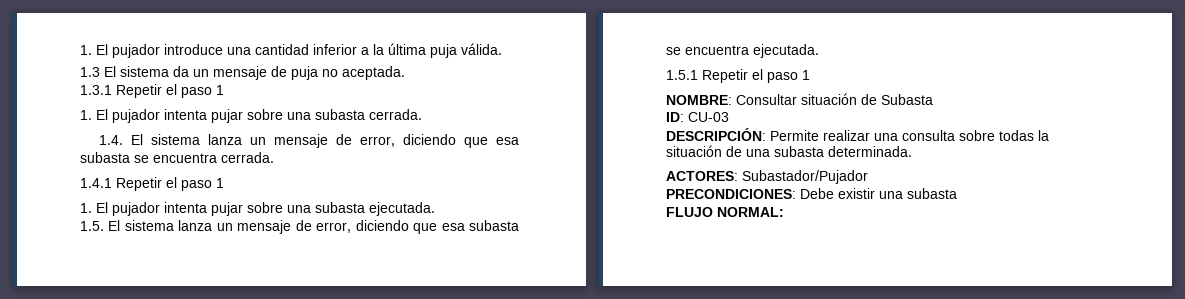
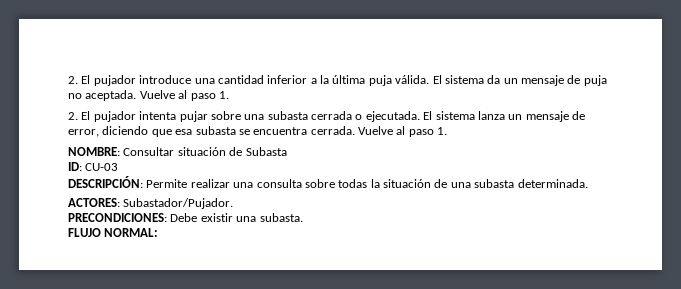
- 1. El pujador introduce una cantidad inferior a la última puja válida.
- 1.3 El sistema da un mensaje de puja no aceptada.
- 1.3.1 Repetir el paso 1
- 1. El pujador intenta pujar sobre una subasta cerrada.
- 1.4. El sistema lanza un mensaje de error, diciendo que esa subasta se encuentra cerrada.
- 1.4.1 Repetir el paso 1
- 1. El pujador intenta pujar sobre una subasta ejecutada.
- 1.5. El sistema lanza un mensaje de error, diciendo que esa subasta se encuentra ejecutada.
- 1.5.1 Repetir el paso 1
+ 2. El pujador introduce una cantidad inferior a la última puja válida. El sistema da un mensaje de puja no aceptada. Vuelve al paso 1.
+ 2. El pujador intenta pujar sobre una subasta cerrada o ejecutada. El sistema lanza un mensaje de error, diciendo que esa subasta se encuentra cerrada. Vuelve al paso 1.
- ACTORES: Subastador/Pujador
+ ACTORES: Subastador/Pujador.
- PRECONDICIONES: Debe existir una subasta
+ PRECONDICIONES: Debe existir una subasta.

